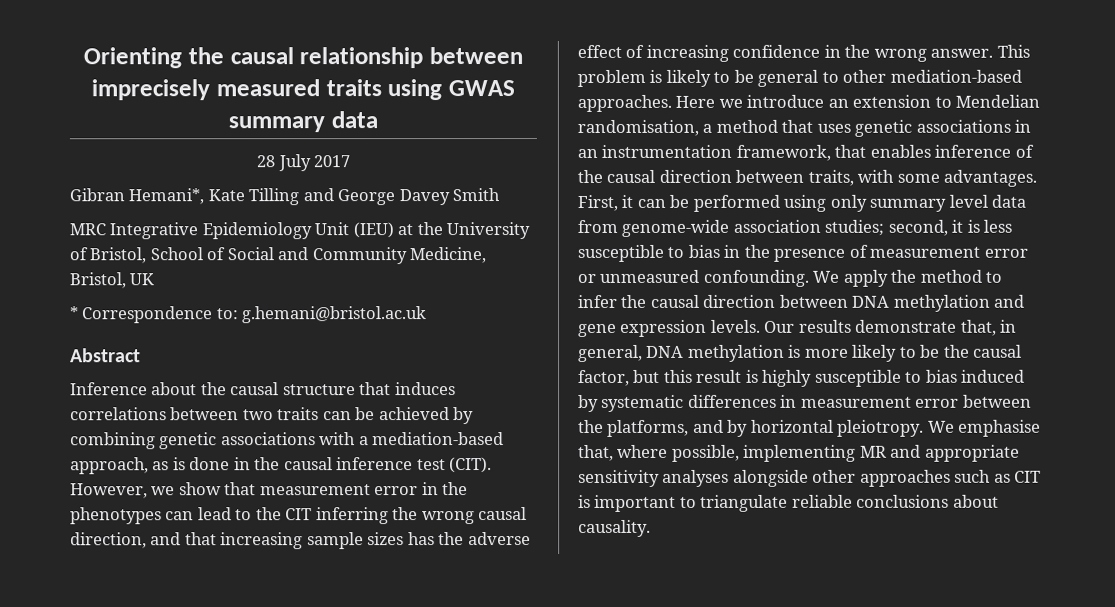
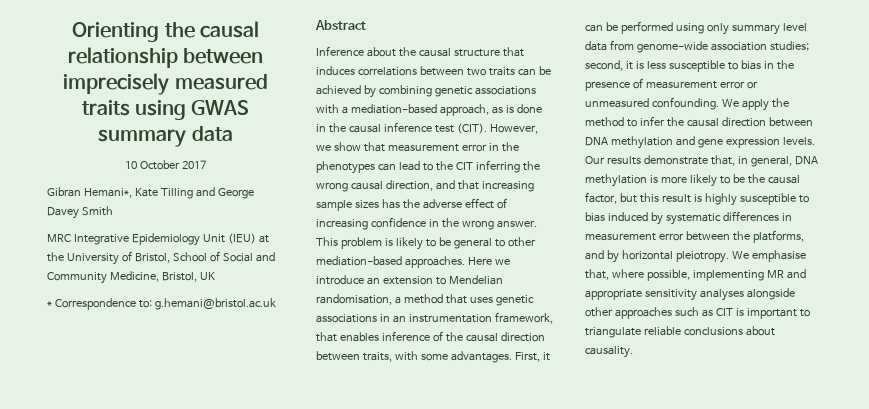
- 28 July 2017
+ 10 October 2017

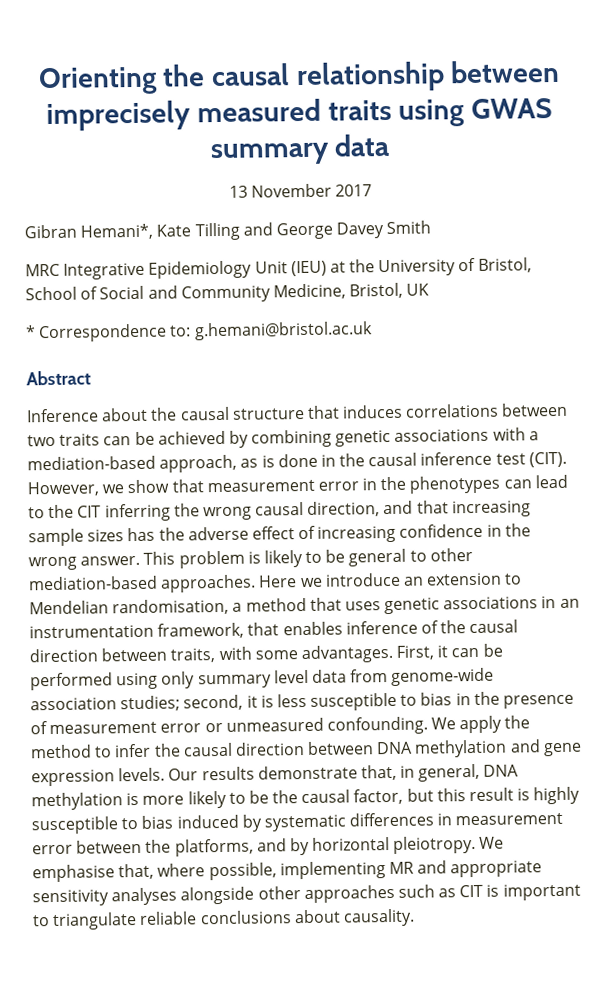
- 10 October 2017
+ 13 November 2017

